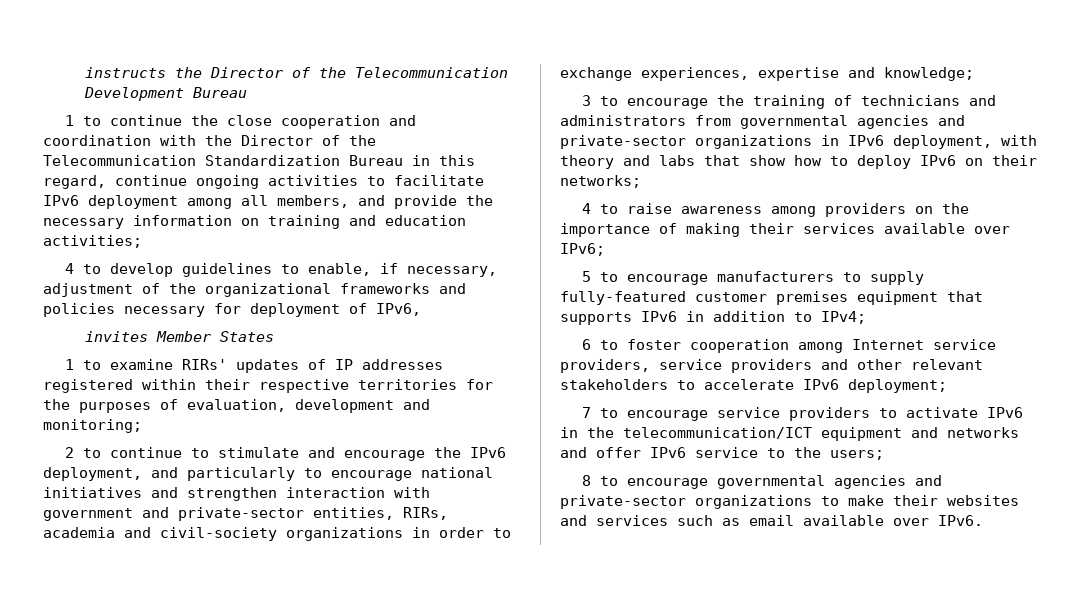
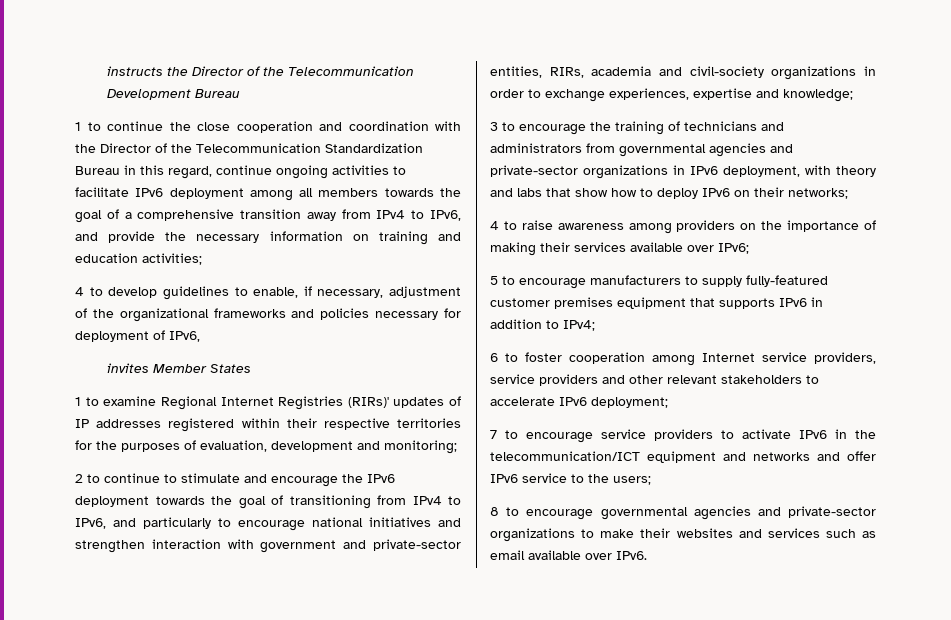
- 1 to continue the close cooperation and coordination with the Director of the Telecommunication Standardization Bureau in this regard, continue ongoing activities to facilitate IPv6 deployment among all members, and provide the necessary information on training and education activities;
+ 1 to continue the close cooperation and coordination with the Director of the Telecommunication Standardization Bureau in this regard, continue ongoing activities to facilitate IPv6 deployment among all members towards the goal of a comprehensive transition away from IPv4 to IPv6, and provide the necessary information on training and education activities;
- 1 to examine RIRs' updates of IP addresses registered within their respective territories for the purposes of evaluation, development and monitoring;
+ 1 to examine Regional Internet Registries (RIRs)' updates of IP addresses registered within their respective territories for the purposes of evaluation, development and monitoring;
- 2 to continue to stimulate and encourage the IPv6 deployment, and particularly to encourage national initiatives and strengthen interaction with government and private-sector entities, RIRs, academia and civil-society organizations in order to exchange experiences, expertise and knowledge;
+ 2 to continue to stimulate and encourage the IPv6 deployment towards the goal of transitioning from IPv4 to IPv6, and particularly to encourage national initiatives and strengthen interaction with government and private-sector entities, RIRs, academia and civil-society organizations in order to exchange experiences, expertise and knowledge;

